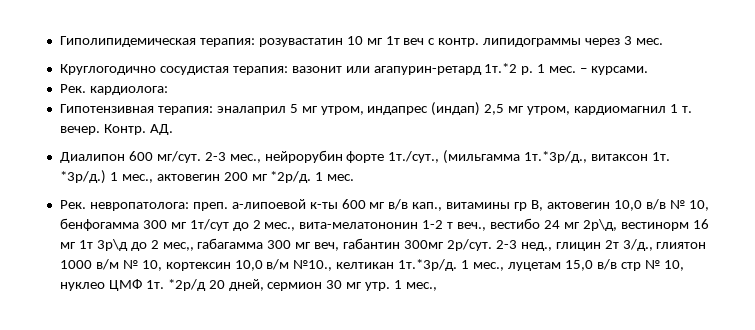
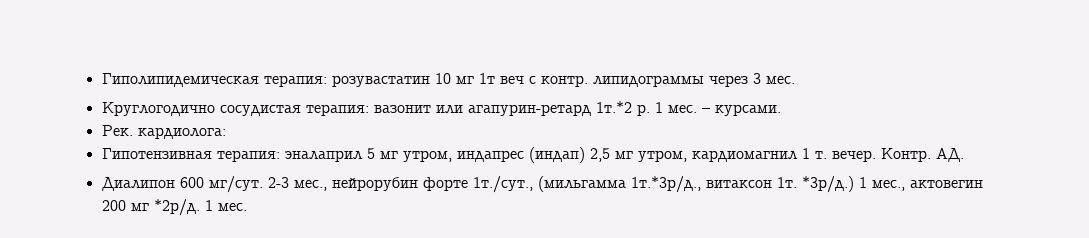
- Рек. невропатолога: преп. а-липоевой к-ты 600 мг в/в кап., витамины гр В, актовегин 10,0 в/в № 10, бенфогамма 300 мг 1т/сут до 2 мес., вита-мелатононин 1-2 т веч., вестибо 24 мг 2р\д, вестинорм 16 мг 1т 3р\д до 2 мес,, габагамма 300 мг веч, габантин 300мг 2р/сут. 2-3 нед., глицин 2т 3/д., глиятон 1000 в/м № 10, кортексин 10,0 в/м №10., келтикан 1т.*3р/д. 1 мес., луцетам 15,0 в/в стр № 10, нуклео ЦМФ 1т. *2р/д 20 дней, сермион 30 мг утр. 1 мес.,

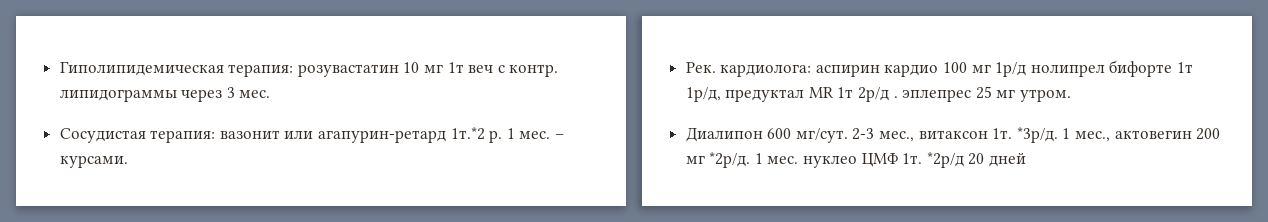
- Круглогодично сосудистая терапия: вазонит или агапурин-ретард 1т.*2 р.
+ Сосудистая терапия: вазонит или агапурин-ретард 1т.*2 р.
- Рек. кардиолога:
- Гипотензивная терапия: эналаприл 5 мг утром, индапрес (индап) 2,5 мг утром, кардиомагнил 1 т. вечер. Контр. АД.
+ Рек. кардиолога: аспирин кардио 100 мг 1р/д нолипрел бифорте 1т 1р/д, предуктал MR 1т 2р/д . эплепрес 25 мг утром.
- 2-3 мес., нейрорубин форте 1т./сут., (мильгамма 1т.*3р/д., витаксон 1т.
+ 2-3 мес., витаксон 1т.
- *3р/д.)
+ *3р/д.
- 1 мес., актовегин 200 мг *2р/д. 1 мес.
+ 1 мес., актовегин 200 мг *2р/д. 1 мес. нуклео ЦМФ 1т. *2р/д 20 дней

